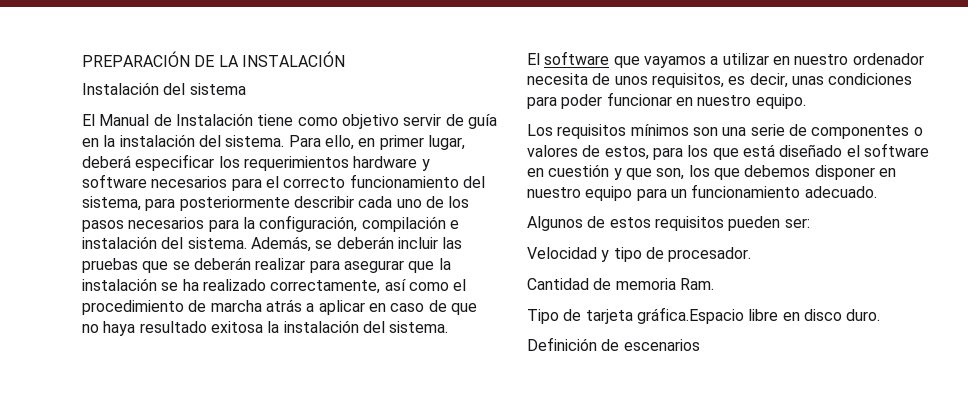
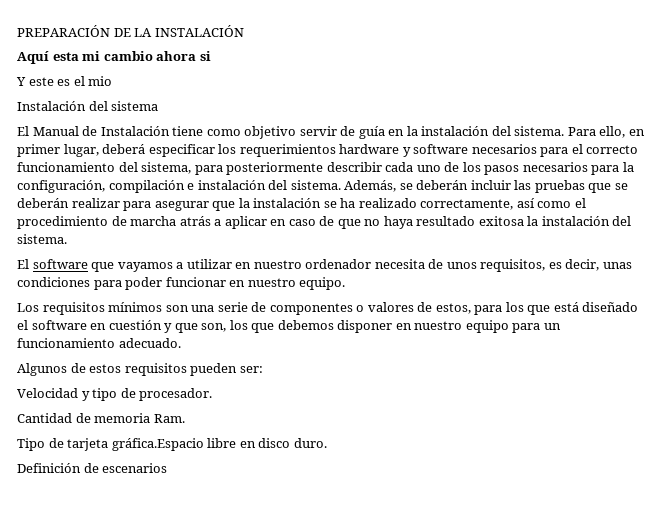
+ Aquí esta mi cambio ahora si
+ Y este es el mio

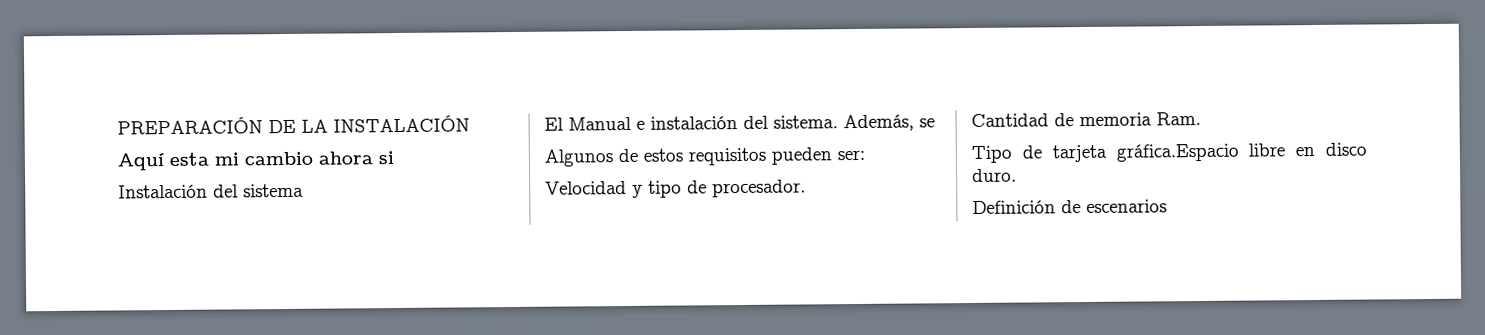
- Y este es el mio
- El Manual de Instalación tiene como objetivo servir de guía en la instalación del sistema. Para ello, en primer lugar, deberá especificar los requerimientos hardware y software necesarios para el correcto funcionamiento del sistema, para posteriormente describir cada uno de los pasos necesarios para la configuración, compilación e instalación del sistema.
+ El Manual e instalación del sistema.
- Además, se deberán incluir las pruebas que se deberán realizar para asegurar que la instalación se ha realizado correctamente, así como el procedimiento de marcha atrás a aplicar en caso de que no haya resultado exitosa la instalación del sistema.
- El software que vayamos a utilizar en nuestro ordenador necesita de unos requisitos, es decir, unas condiciones para poder funcionar en nuestro equipo.
- Los requisitos mínimos son una serie de componentes o valores de estos, para los que está diseñado el software en cuestión y que son, los que debemos disponer en nuestro equipo para un funcionamiento adecuado.
+ Además, se

